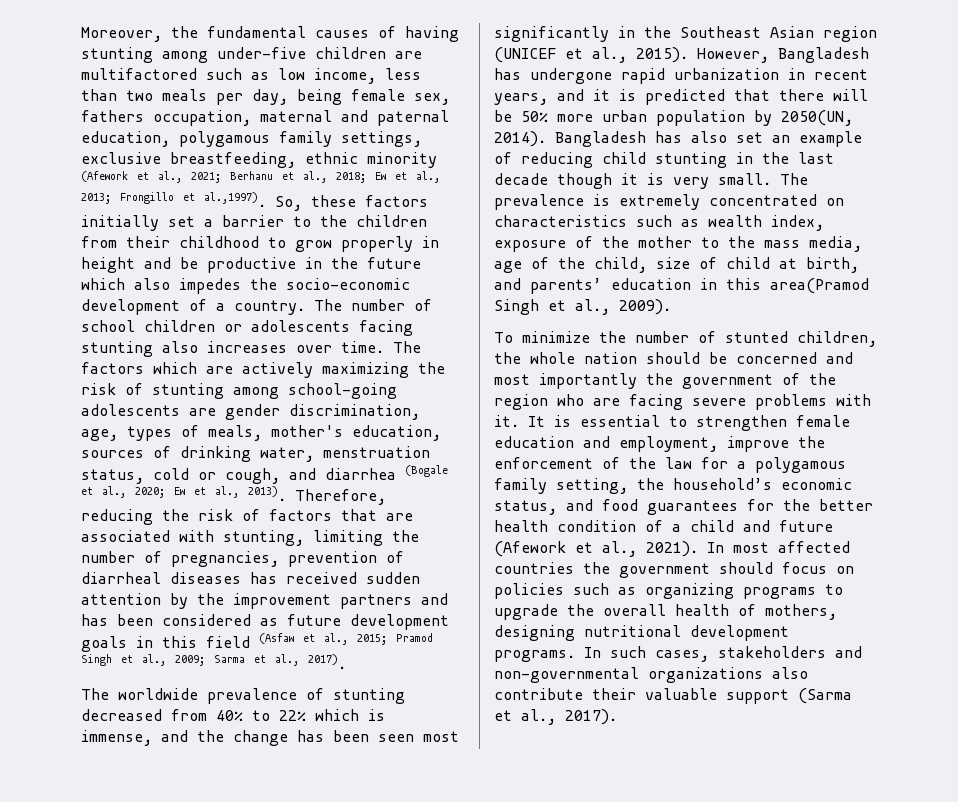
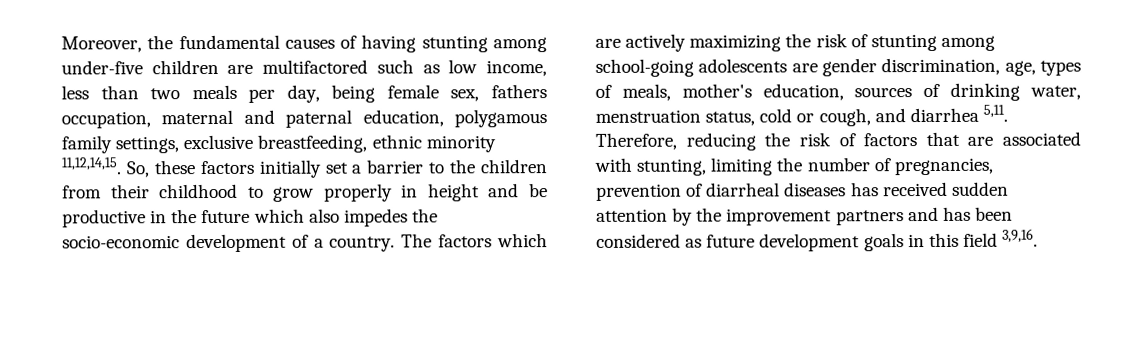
- Moreover, the fundamental causes of having stunting among under-five children are multifactored such as low income, less than two meals per day, being female sex, fathers occupation, maternal and paternal education, polygamous family settings, exclusive breastfeeding, ethnic minority (Afework et al., 2021; Berhanu et al., 2018; Ew et al., 2013; Frongillo et al.,1997). So, these factors initially set a barrier to the children from their childhood to grow properly in height and be productive in the future which also impedes the socio-economic development of a country.
+ Moreover, the fundamental causes of having stunting among under-five children are multifactored such as low income, less than two meals per day, being female sex, fathers occupation, maternal and paternal education, polygamous family settings, exclusive breastfeeding, ethnic minority 11,12,14,15. So, these factors initially set a barrier to the children from their childhood to grow properly in height and be productive in the future which also impedes the socio-economic development of a country.
- The number of school children or adolescents facing stunting also increases over time. The factors which are actively maximizing the risk of stunting among school-going adolescents are gender discrimination, age, types of meals, mother's education, sources of drinking water, menstruation status, cold or cough, and diarrhea (Bogale et al., 2020; Ew et al., 2013).
+ The factors which are actively maximizing the risk of stunting among school-going adolescents are gender discrimination, age, types of meals, mother's education, sources of drinking water, menstruation status, cold or cough, and diarrhea 5,11.
- Therefore, reducing the risk of factors that are associated with stunting, limiting the number of pregnancies, prevention of diarrheal diseases has received sudden attention by the improvement partners and has been considered as future development goals in this field (Asfaw et al., 2015; Pramod Singh et al., 2009; Sarma et al., 2017).
- The worldwide prevalence of stunting decreased from 40% to 22% which is immense, and the change has been seen most significantly in the Southeast Asian region (UNICEF et al., 2015). However, Bangladesh has undergone rapid urbanization in recent years, and it is predicted that there will be 50% more urban population by 2050(UN, 2014). Bangladesh has also set an example of reducing child stunting in the last decade though it is very small. The prevalence is extremely concentrated on characteristics such as wealth index, exposure of the mother to the mass media, age of the child, size of child at birth, and parents’ education in this area(Pramod Singh et al., 2009).
- To minimize the number of stunted children, the whole nation should be concerned and most importantly the government of the region who are facing severe problems with it. It is essential to strengthen female education and employment, improve the enforcement of the law for a polygamous family setting, the household’s economic status, and food guarantees for the better health condition of a child and future (Afework et al., 2021). In most affected countries the government should focus on policies such as organizing programs to upgrade the overall health of mothers, designing nutritional development programs. In such cases, stakeholders and non-governmental organizations also contribute their valuable support (Sarma et al., 2017).
+ Therefore, reducing the risk of factors that are associated with stunting, limiting the number of pregnancies, prevention of diarrheal diseases has received sudden attention by the improvement partners and has been considered as future development goals in this field 3,9,16.

